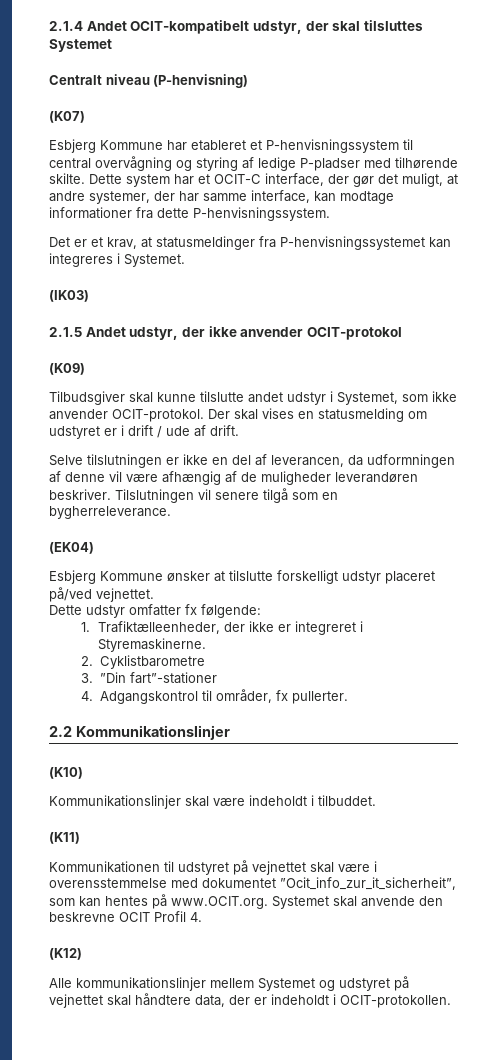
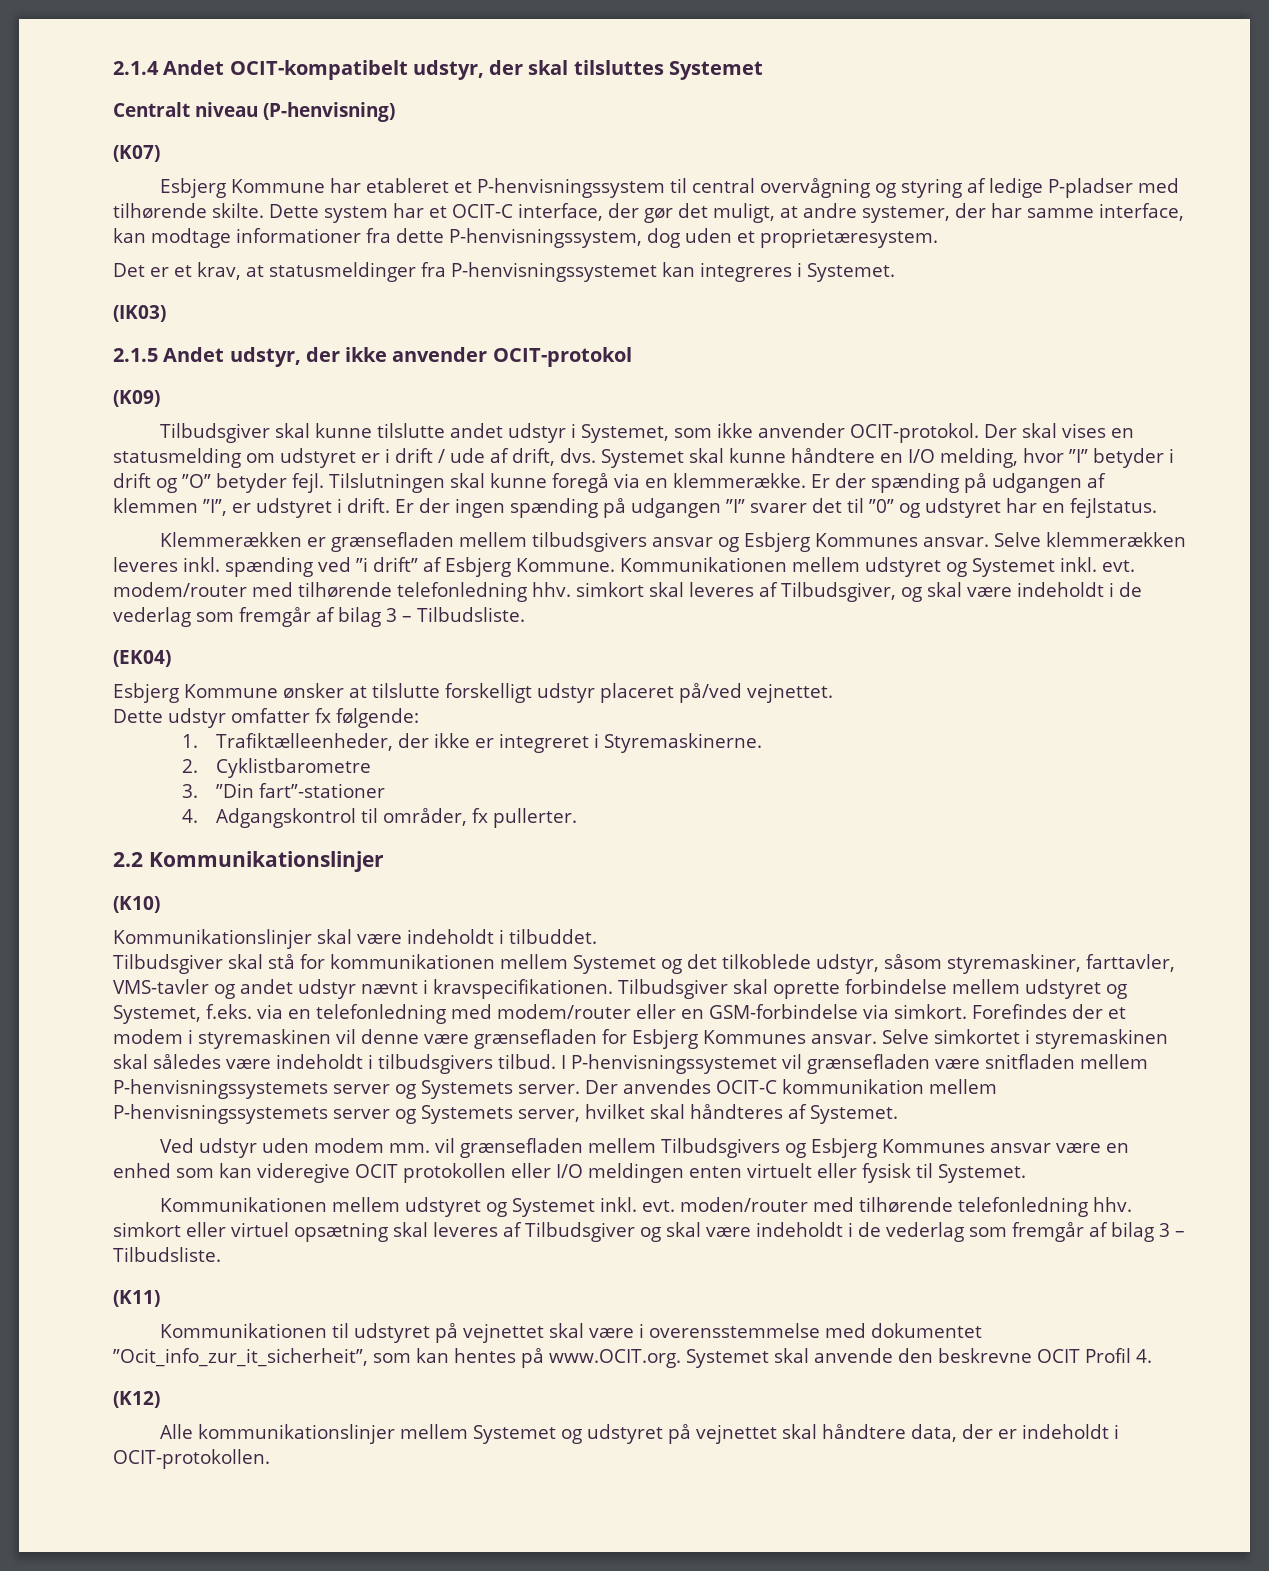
- Dette system har et OCIT-C interface, der gør det muligt, at andre systemer, der har samme interface, kan modtage informationer fra dette P-henvisningssystem.
+ Dette system har et OCIT-C interface, der gør det muligt, at andre systemer, der har samme interface, kan modtage informationer fra dette P-henvisningssystem, dog uden et proprietæresystem.
- Der skal vises en statusmelding om udstyret er i drift / ude af drift.
- Selve tilslutningen er ikke en del af leverancen, da udformningen af denne vil være afhængig af de muligheder leverandøren beskriver. Tilslutningen vil senere tilgå som en bygherreleverance.
+ Der skal vises en statusmelding om udstyret er i drift / ude af drift, dvs. Systemet skal kunne håndtere en I/O melding, hvor ”I” betyder i drift og ”O” betyder fejl. Tilslutningen skal kunne foregå via en klemmerække. Er der spænding på udgangen af klemmen ”I”, er udstyret i drift. Er der ingen spænding på udgangen ”I” svarer det til ”0” og udstyret har en fejlstatus.
+ Klemmerækken er grænsefladen mellem tilbudsgivers ansvar og Esbjerg Kommunes ansvar. Selve klemmerækken leveres inkl. spænding ved ”i drift” af Esbjerg Kommune. Kommunikationen mellem udstyret og Systemet inkl. evt. modem/router med tilhørende telefonledning hhv. simkort skal leveres af Tilbudsgiver, og skal være indeholdt i de vederlag som fremgår af bilag 3 – Tilbudsliste.
+ Tilbudsgiver skal stå for kommunikationen mellem Systemet og det tilkoblede udstyr, såsom styremaskiner, farttavler, VMS-tavler og andet udstyr nævnt i kravspecifikationen. Tilbudsgiver skal oprette forbindelse mellem udstyret og Systemet, f.eks. via en telefonledning med modem/router eller en GSM-forbindelse via simkort. Forefindes der et modem i styremaskinen vil denne være grænsefladen for Esbjerg Kommunes ansvar. Selve simkortet i styremaskinen skal således være indeholdt i tilbudsgivers tilbud. I P-henvisningssystemet vil grænsefladen være snitfladen mellem P-henvisningssystemets server og Systemets server. Der anvendes OCIT-C kommunikation mellem P-henvisningssystemets server og Systemets server, hvilket skal håndteres af Systemet.
+ Ved udstyr uden modem mm. vil grænsefladen mellem Tilbudsgivers og Esbjerg Kommunes ansvar være en enhed som kan videregive OCIT protokollen eller I/O meldingen enten virtuelt eller fysisk til Systemet.
+ Kommunikationen mellem udstyret og Systemet inkl. evt. moden/router med tilhørende telefonledning hhv. simkort eller virtuel opsætning skal leveres af Tilbudsgiver og skal være indeholdt i de vederlag som fremgår af bilag 3 – Tilbudsliste.

